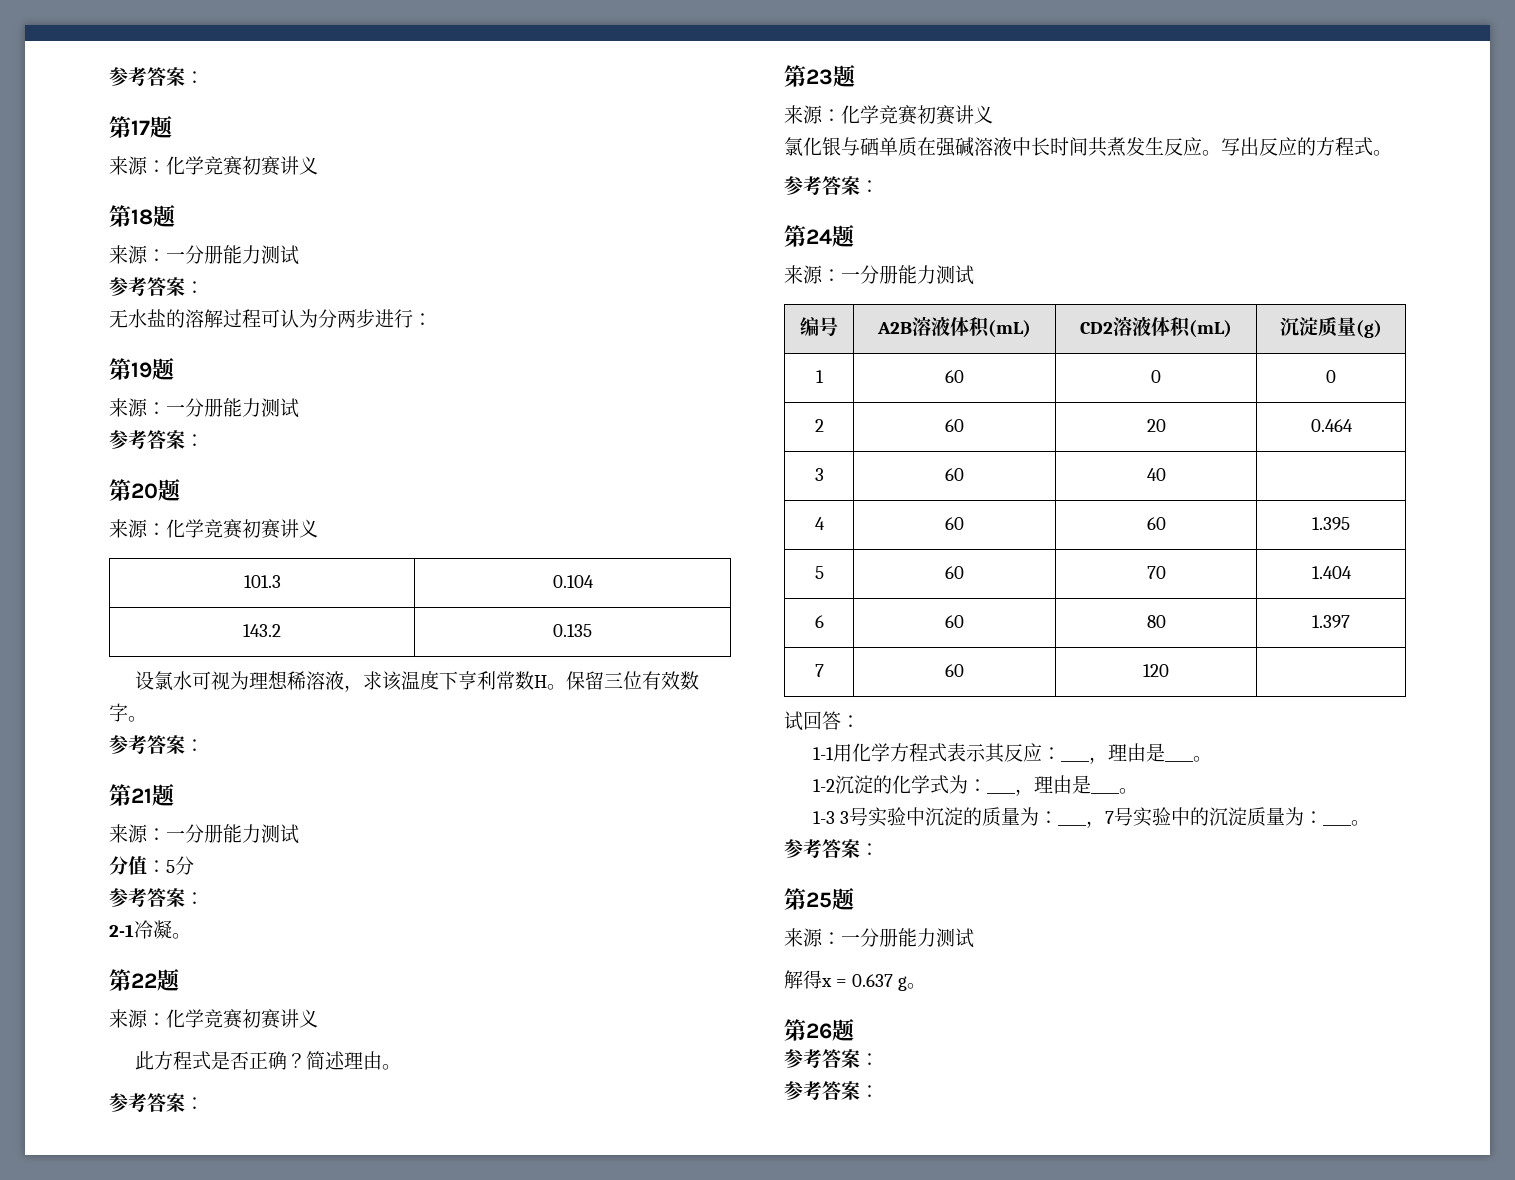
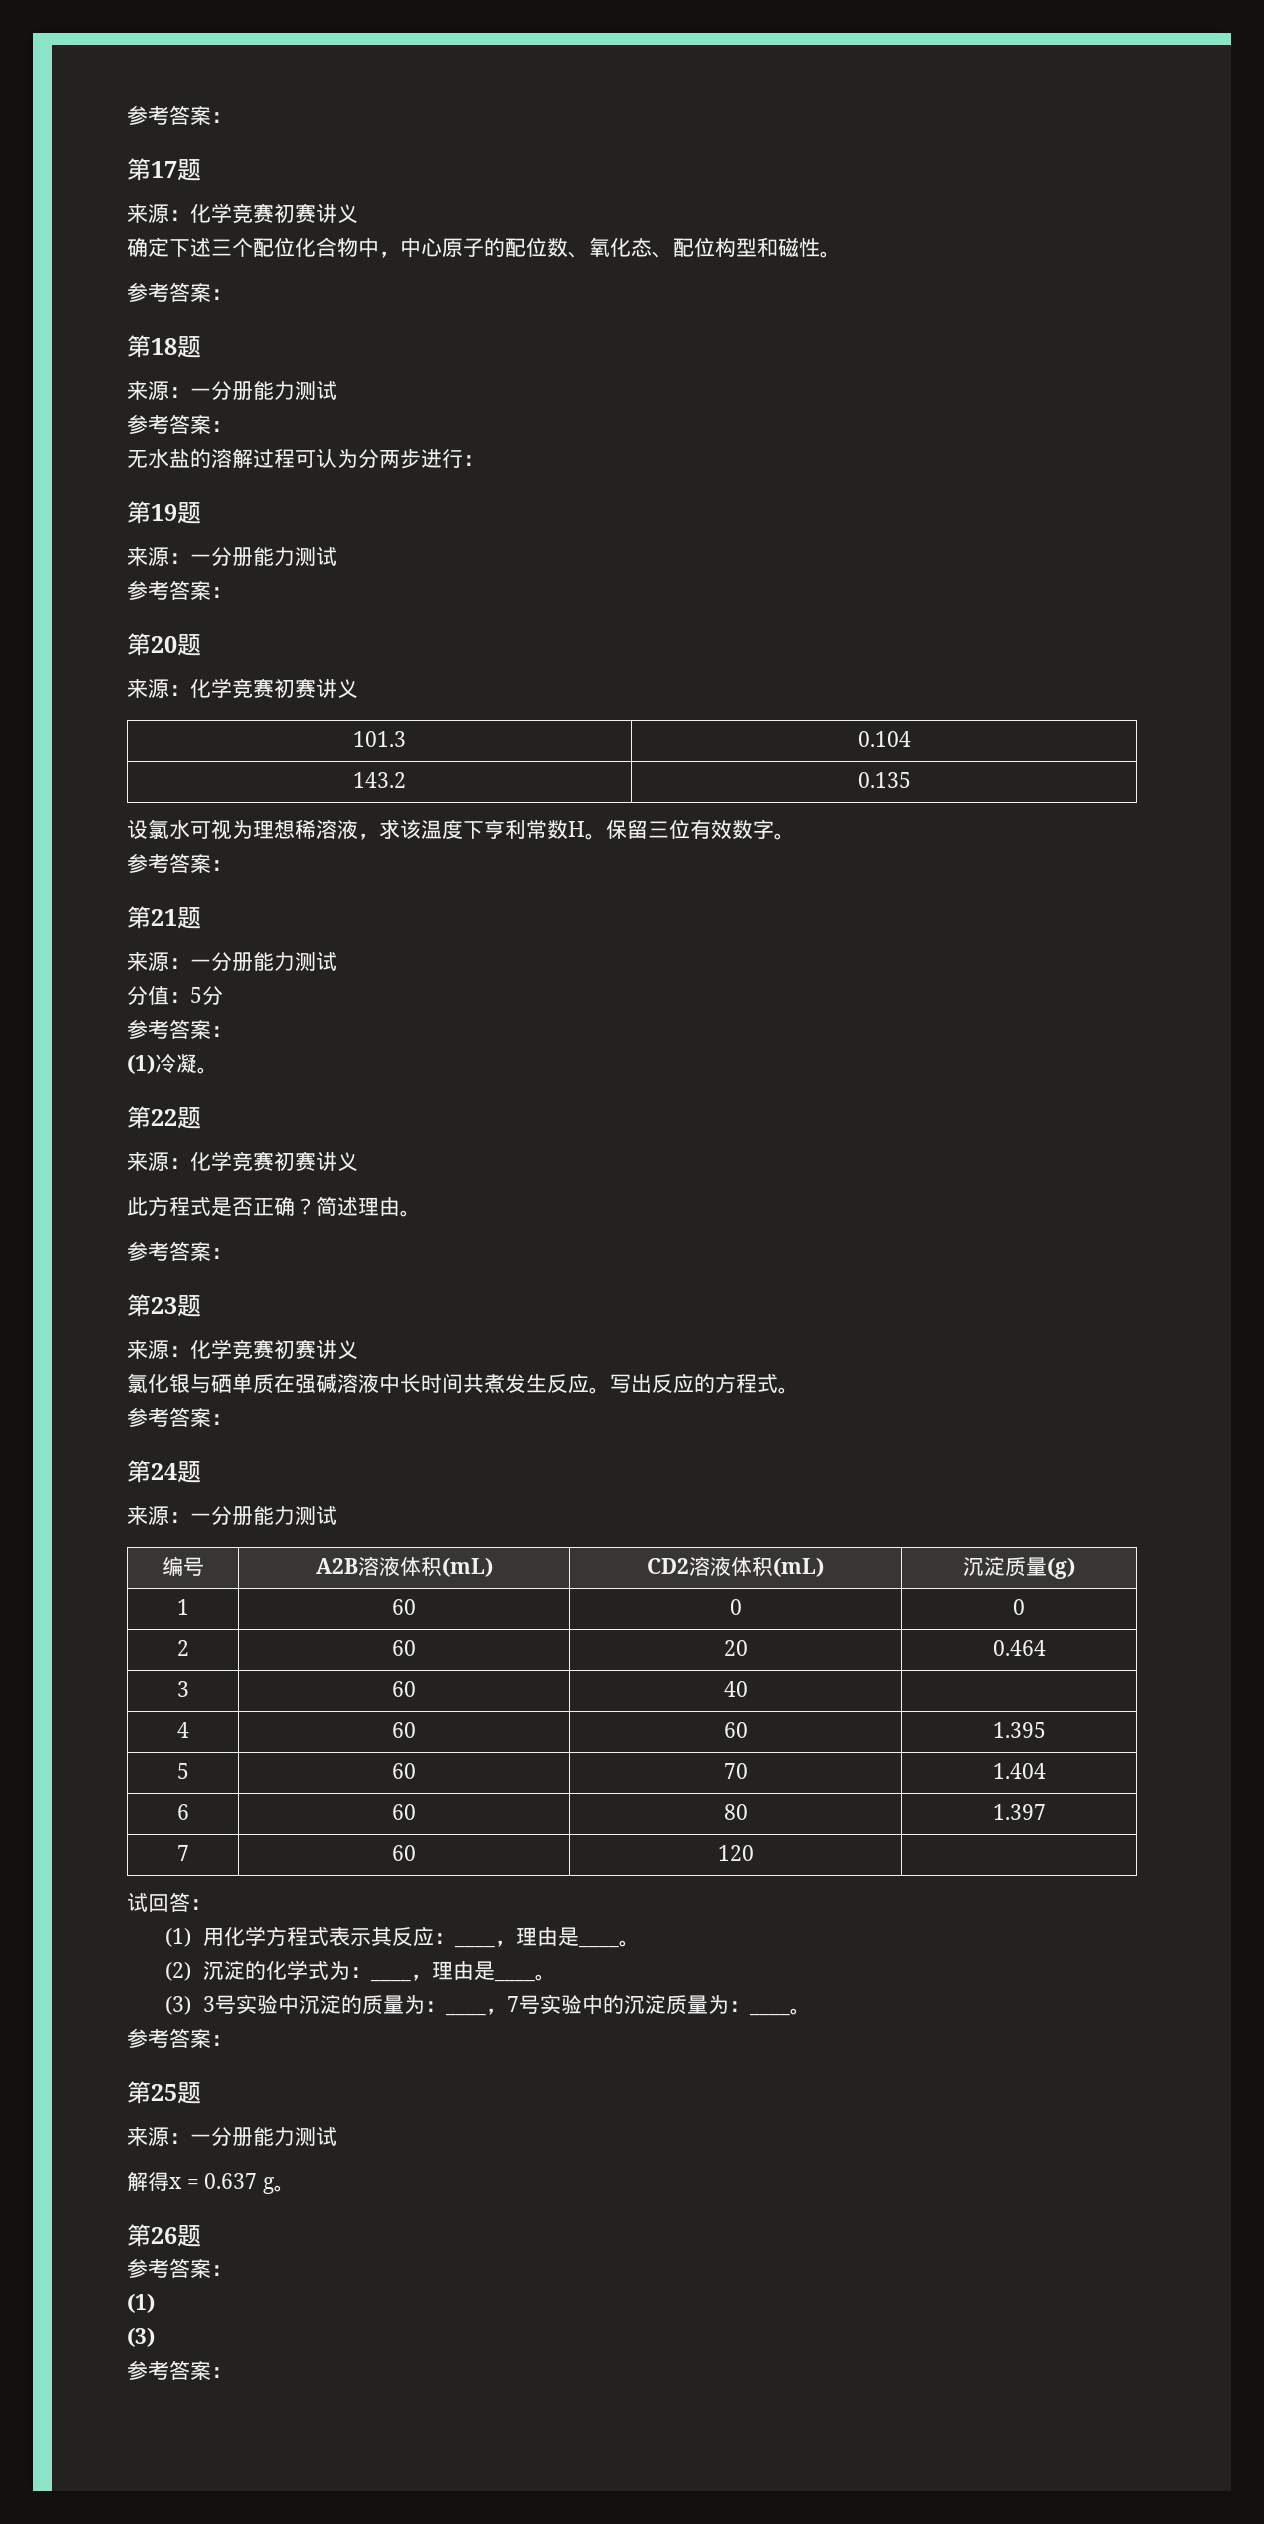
+ 确定下述三个配位化合物中，中心原子的配位数、氧化态、配位构型和磁性。
+ 参考答案：
- 2-1冷凝。
+ (1)冷凝。
- 1-1用化学方程式表示其反应：____，理由是____。
+ (1)用化学方程式表示其反应：____，理由是____。
- 1-2沉淀的化学式为：____，理由是____。
+ (2)沉淀的化学式为：____，理由是____。
- 1-3 3号实验中沉淀的质量为：____，7号实验中的沉淀质量为：____。
+ (3) 3号实验中沉淀的质量为：____，7号实验中的沉淀质量为：____。
  第26题
  参考答案：
+ (1)
+ (3)

